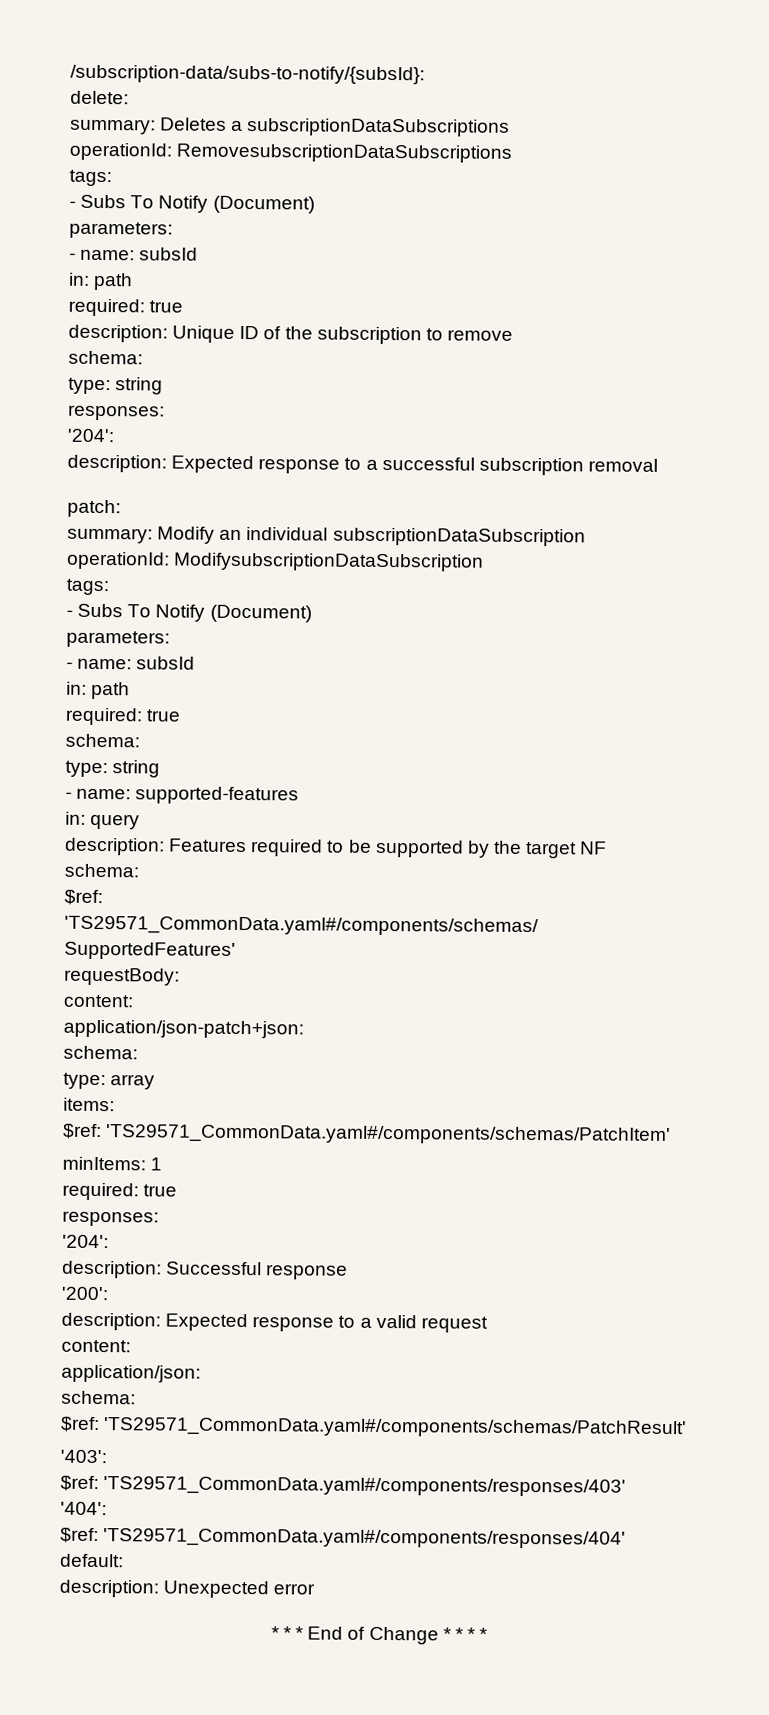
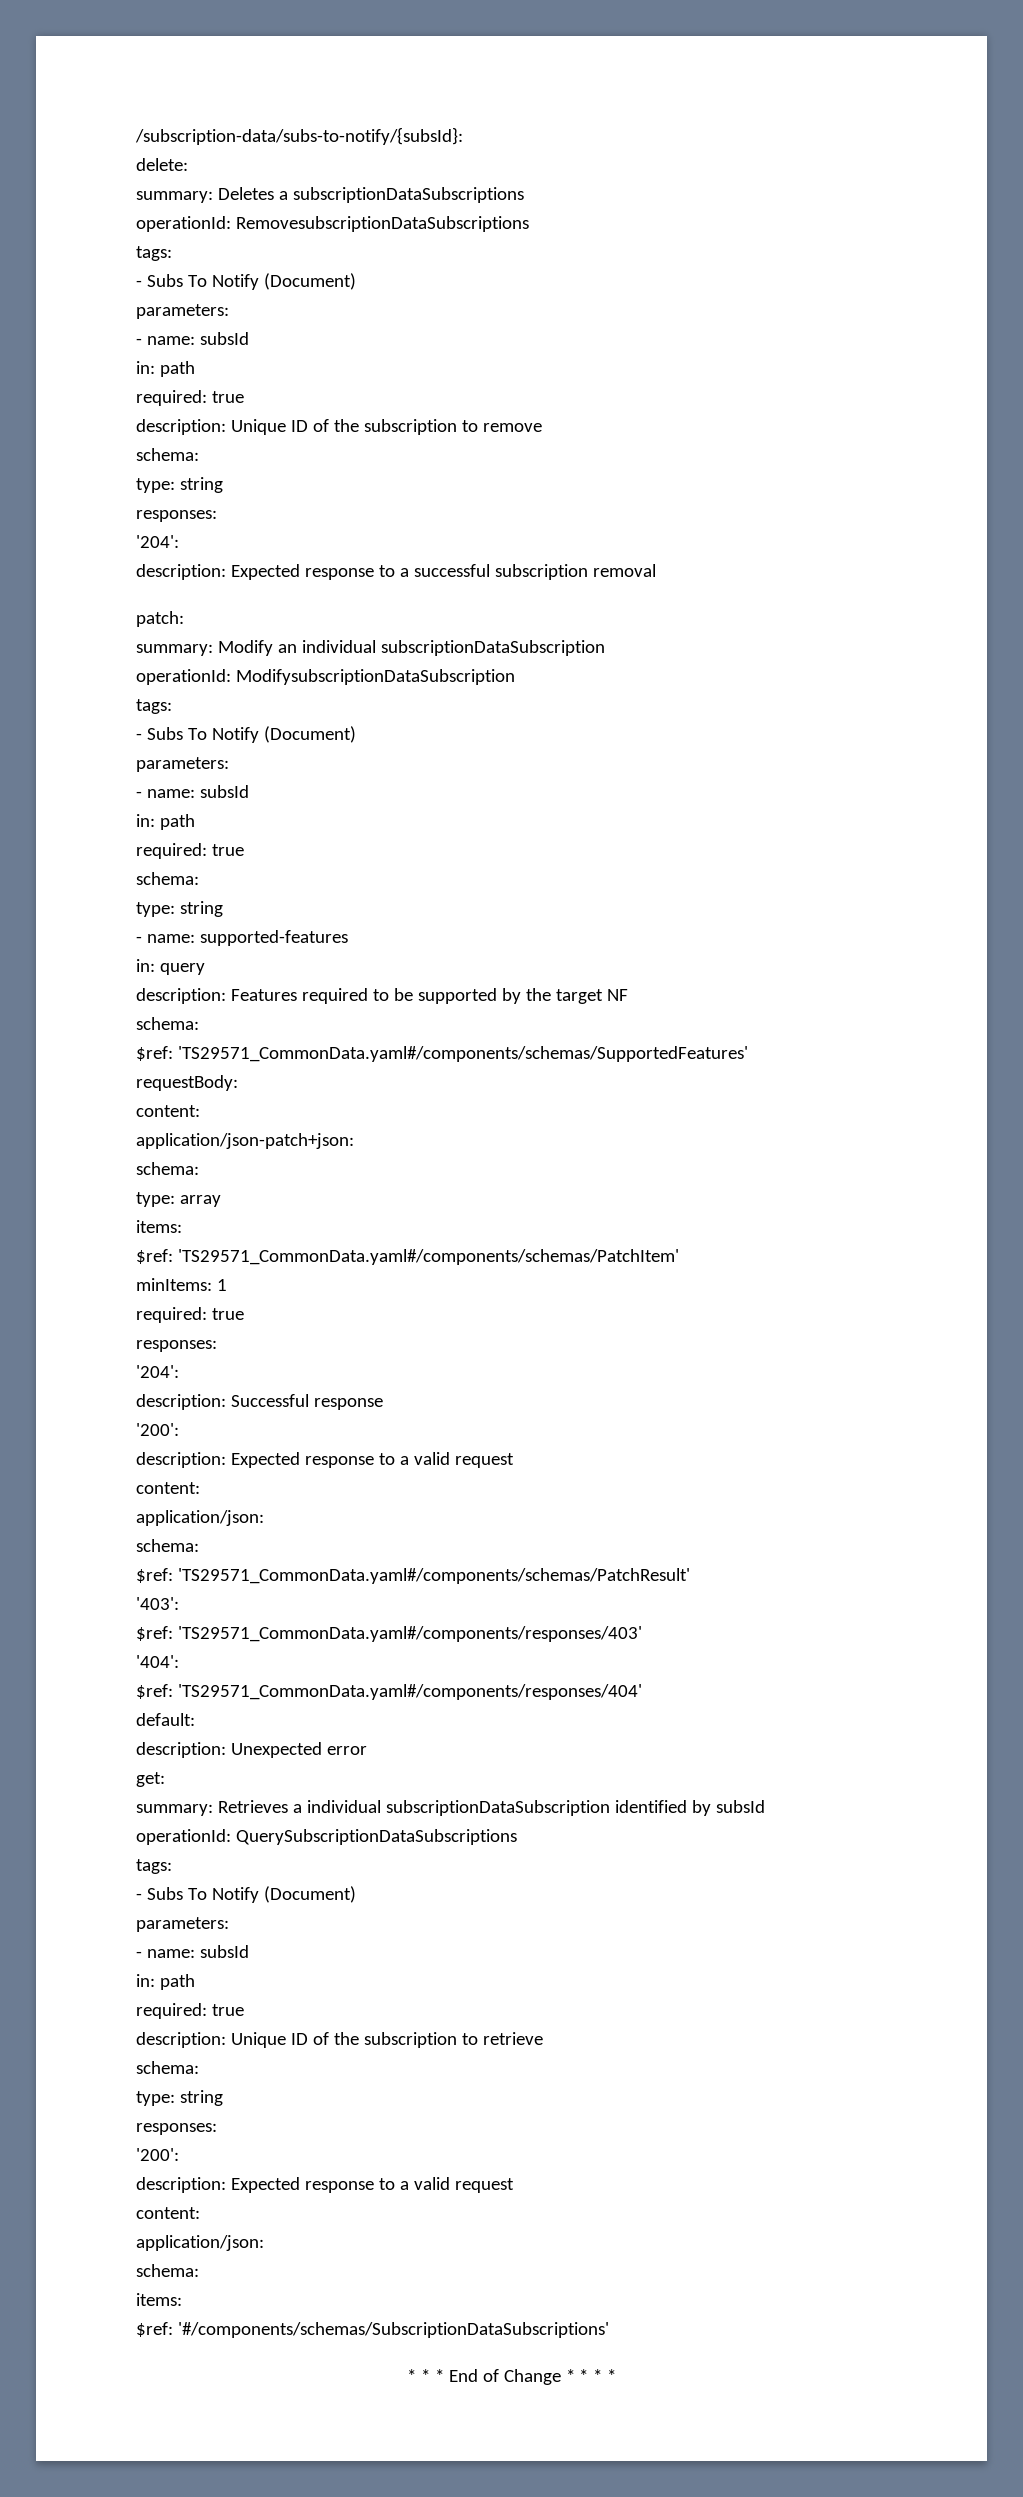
+ get:
+ summary: Retrieves a individual subscriptionDataSubscription identified by subsId
+ operationId: QuerySubscriptionDataSubscriptions
+ tags:
+ - Subs To Notify (Document)
+ parameters:
+ - name: subsId
+ in: path
+ required: true
+ description: Unique ID of the subscription to retrieve
+ schema:
+ type: string
+ responses:
+ '200':
+ description: Expected response to a valid request
+ content:
+ application/json:
+ schema:
+ items:
+ $ref: '#/components/schemas/SubscriptionDataSubscriptions'

